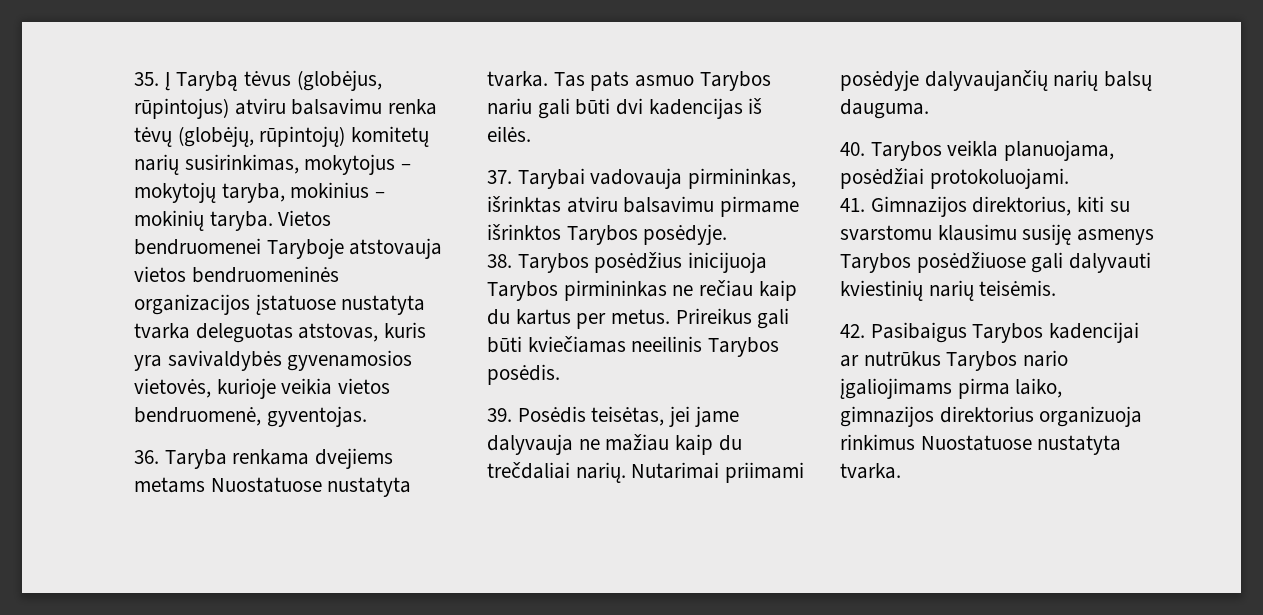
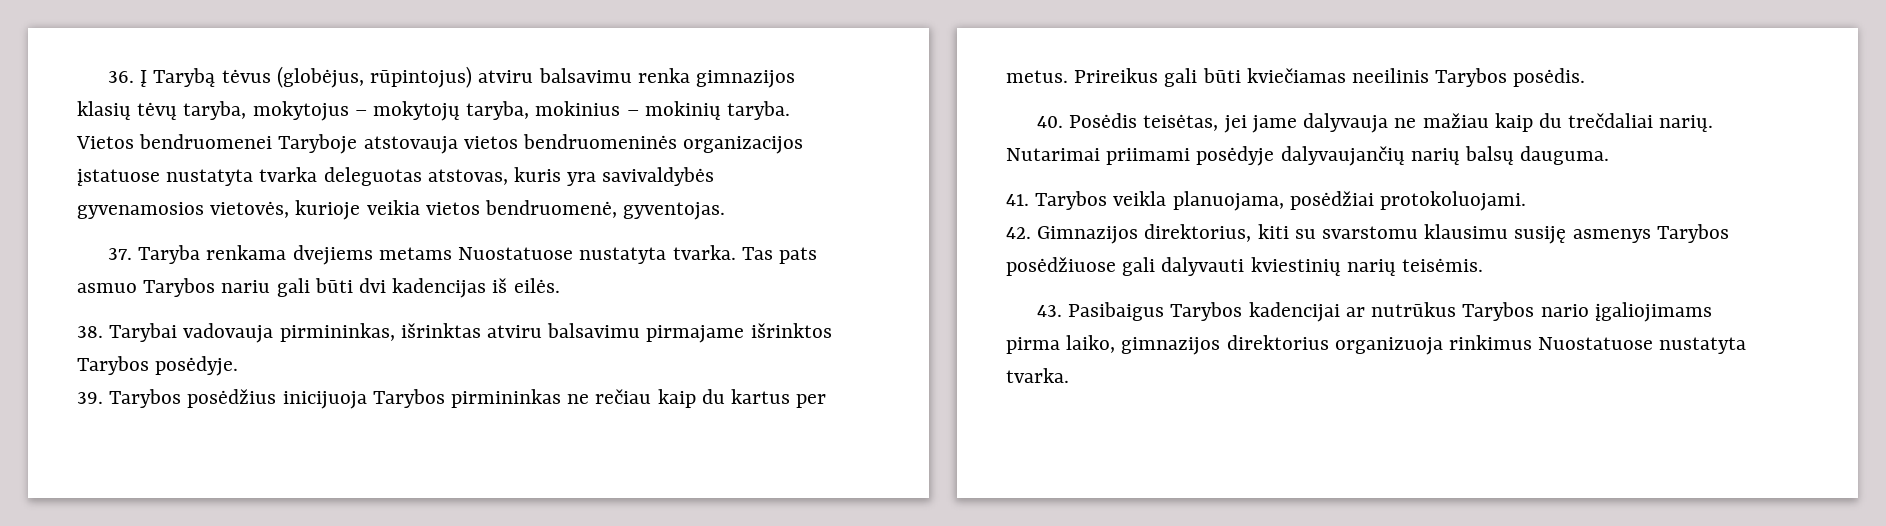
- 35. Į Tarybą tėvus (globėjus, rūpintojus) atviru balsavimu renka tėvų (globėjų, rūpintojų) komitetų narių susirinkimas, mokytojus – mokytojų taryba, mokinius – mokinių taryba.
+ 36. Į Tarybą tėvus (globėjus, rūpintojus) atviru balsavimu renka gimnazijos klasių tėvų taryba, mokytojus – mokytojų taryba, mokinius – mokinių taryba.
- 36. Taryba renkama dvejiems metams Nuostatuose nustatyta tvarka.
+ 37. Taryba renkama dvejiems metams Nuostatuose nustatyta tvarka.
- 37. Tarybai vadovauja pirmininkas, išrinktas atviru balsavimu pirmame išrinktos Tarybos posėdyje.
+ 38. Tarybai vadovauja pirmininkas, išrinktas atviru balsavimu pirmajame išrinktos Tarybos posėdyje.
- 38. Tarybos posėdžius inicijuoja Tarybos pirmininkas ne rečiau kaip du kartus per metus.
+ 39. Tarybos posėdžius inicijuoja Tarybos pirmininkas ne rečiau kaip du kartus per metus.
- 39. Posėdis teisėtas, jei jame dalyvauja ne mažiau kaip du trečdaliai narių.
+ 40. Posėdis teisėtas, jei jame dalyvauja ne mažiau kaip du trečdaliai narių.
- 40. Tarybos veikla planuojama, posėdžiai protokoluojami.
+ 41. Tarybos veikla planuojama, posėdžiai protokoluojami.
- 41. Gimnazijos direktorius, kiti su svarstomu klausimu susiję asmenys Tarybos posėdžiuose gali dalyvauti kviestinių narių teisėmis.
+ 42. Gimnazijos direktorius, kiti su svarstomu klausimu susiję asmenys Tarybos posėdžiuose gali dalyvauti kviestinių narių teisėmis.
- 42. Pasibaigus Tarybos kadencijai ar nutrūkus Tarybos nario įgaliojimams pirma laiko, gimnazijos direktorius organizuoja rinkimus Nuostatuose nustatyta tvarka.
+ 43. Pasibaigus Tarybos kadencijai ar nutrūkus Tarybos nario įgaliojimams pirma laiko, gimnazijos direktorius organizuoja rinkimus Nuostatuose nustatyta tvarka.

